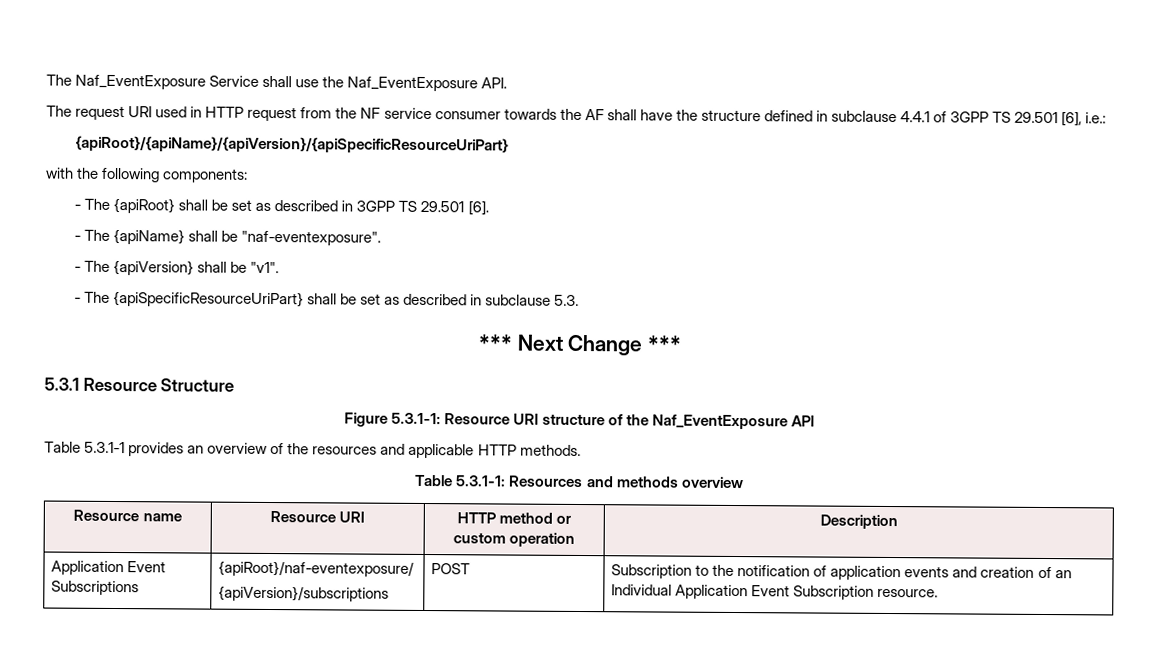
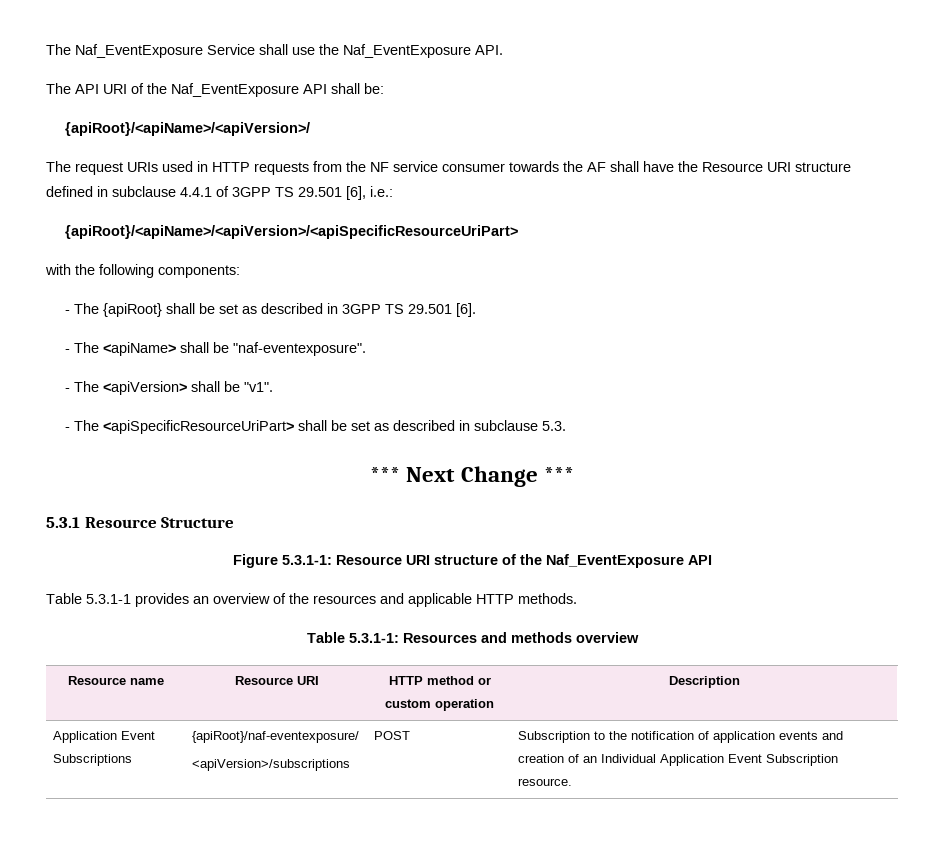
+ The API URI of the Naf_EventExposure API shall be:
+ {apiRoot}/<apiName>/<apiVersion>/
- The request URI used in HTTP request from the NF service consumer towards the AF shall have the structure defined in subclause 4.4.1 of 3GPP TS 29.501 [6], i.e.:
+ The request URIs used in HTTP requests from the NF service consumer towards the AF shall have the Resource URI structure defined in subclause 4.4.1 of 3GPP TS 29.501 [6], i.e.:
- {apiRoot}/{apiName}/{apiVersion}/{apiSpecificResourceUriPart}
+ {apiRoot}/<apiName>/<apiVersion>/<apiSpecificResourceUriPart>
- - The {apiName} shall be "naf-eventexposure".
+ - The <apiName> shall be "naf-eventexposure".
- - The {apiVersion} shall be "v1".
+ - The <apiVersion> shall be "v1".
- - The {apiSpecificResourceUriPart} shall be set as described in subclause 5.3.
+ - The <apiSpecificResourceUriPart> shall be set as described in subclause 5.3.
  Application Event Subscriptions | {apiRoot}/naf-eventexposure/
- {apiVersion}/subscriptions | POST | Subscription to the notification of application events and creation of an Individual Application Event Subscription resource.
+ <apiVersion>/subscriptions | POST | Subscription to the notification of application events and creation of an Individual Application Event Subscription resource.

